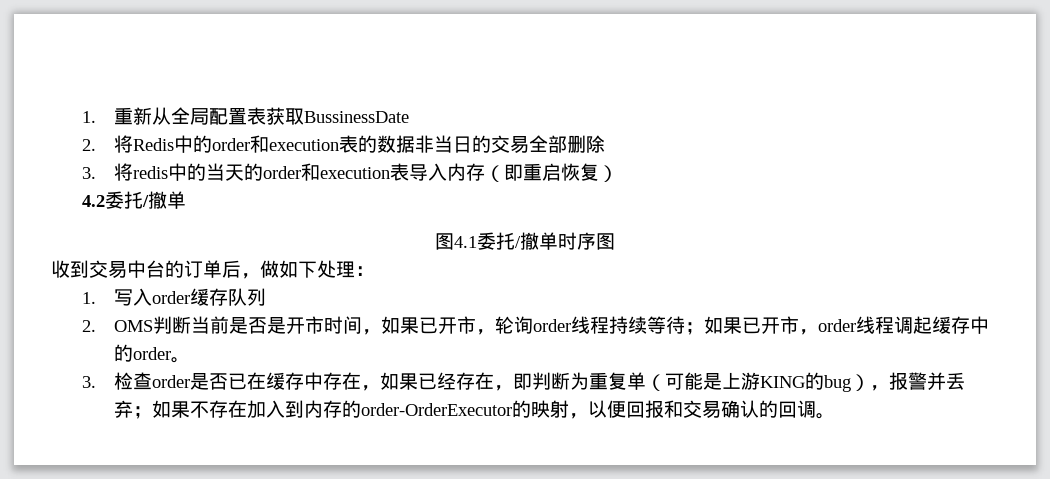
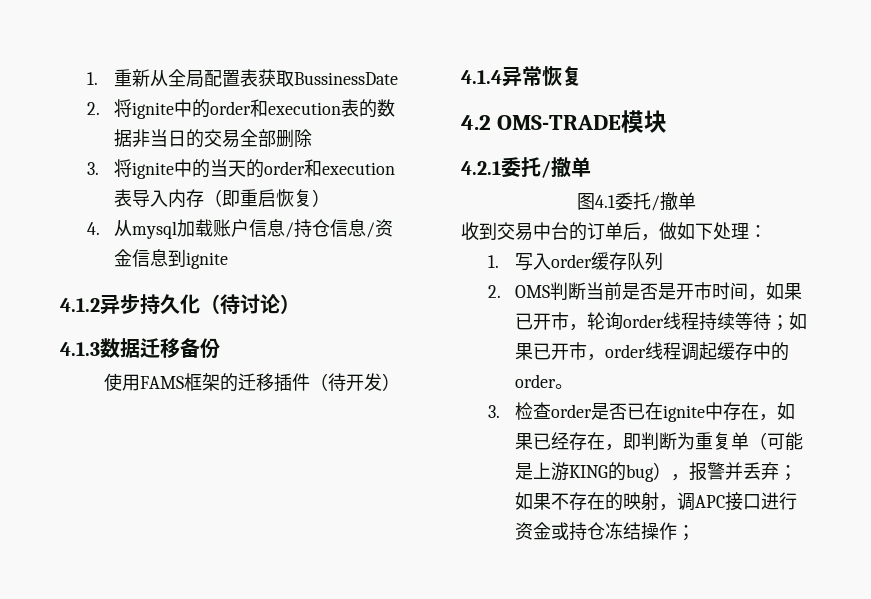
- 2.将Redis中的order和execution表的数据非当日的交易全部删除
+ 2.将ignite中的order和execution表的数据非当日的交易全部删除
- 3.将redis中的当天的order和execution表导入内存（即重启恢复）
+ 3.将ignite中的当天的order和execution表导入内存（即重启恢复）
- 4.2委托/撤单
+ 4.从mysql加载账户信息/持仓信息/资金信息到ignite
+ 4.1.2异步持久化（待讨论）
+ 4.1.3数据迁移备份
+ 使用FAMS框架的迁移插件（待开发）
+ 4.1.4异常恢复
+ 4.2 OMS-TRADE模块
+ 4.2.1委托/撤单
- 图4.1委托/撤单时序图
+ 图4.1委托/撤单
- 3.检查order是否已在缓存中存在，如果已经存在，即判断为重复单（可能是上游KING的bug），报警并丢弃；如果不存在加入到内存的order-OrderExecutor的映射，以便回报和交易确认的回调。
+ 3.检查order是否已在ignite中存在，如果已经存在，即判断为重复单（可能是上游KING的bug），报警并丢弃；如果不存在的映射，调APC接口进行资金或持仓冻结操作；

